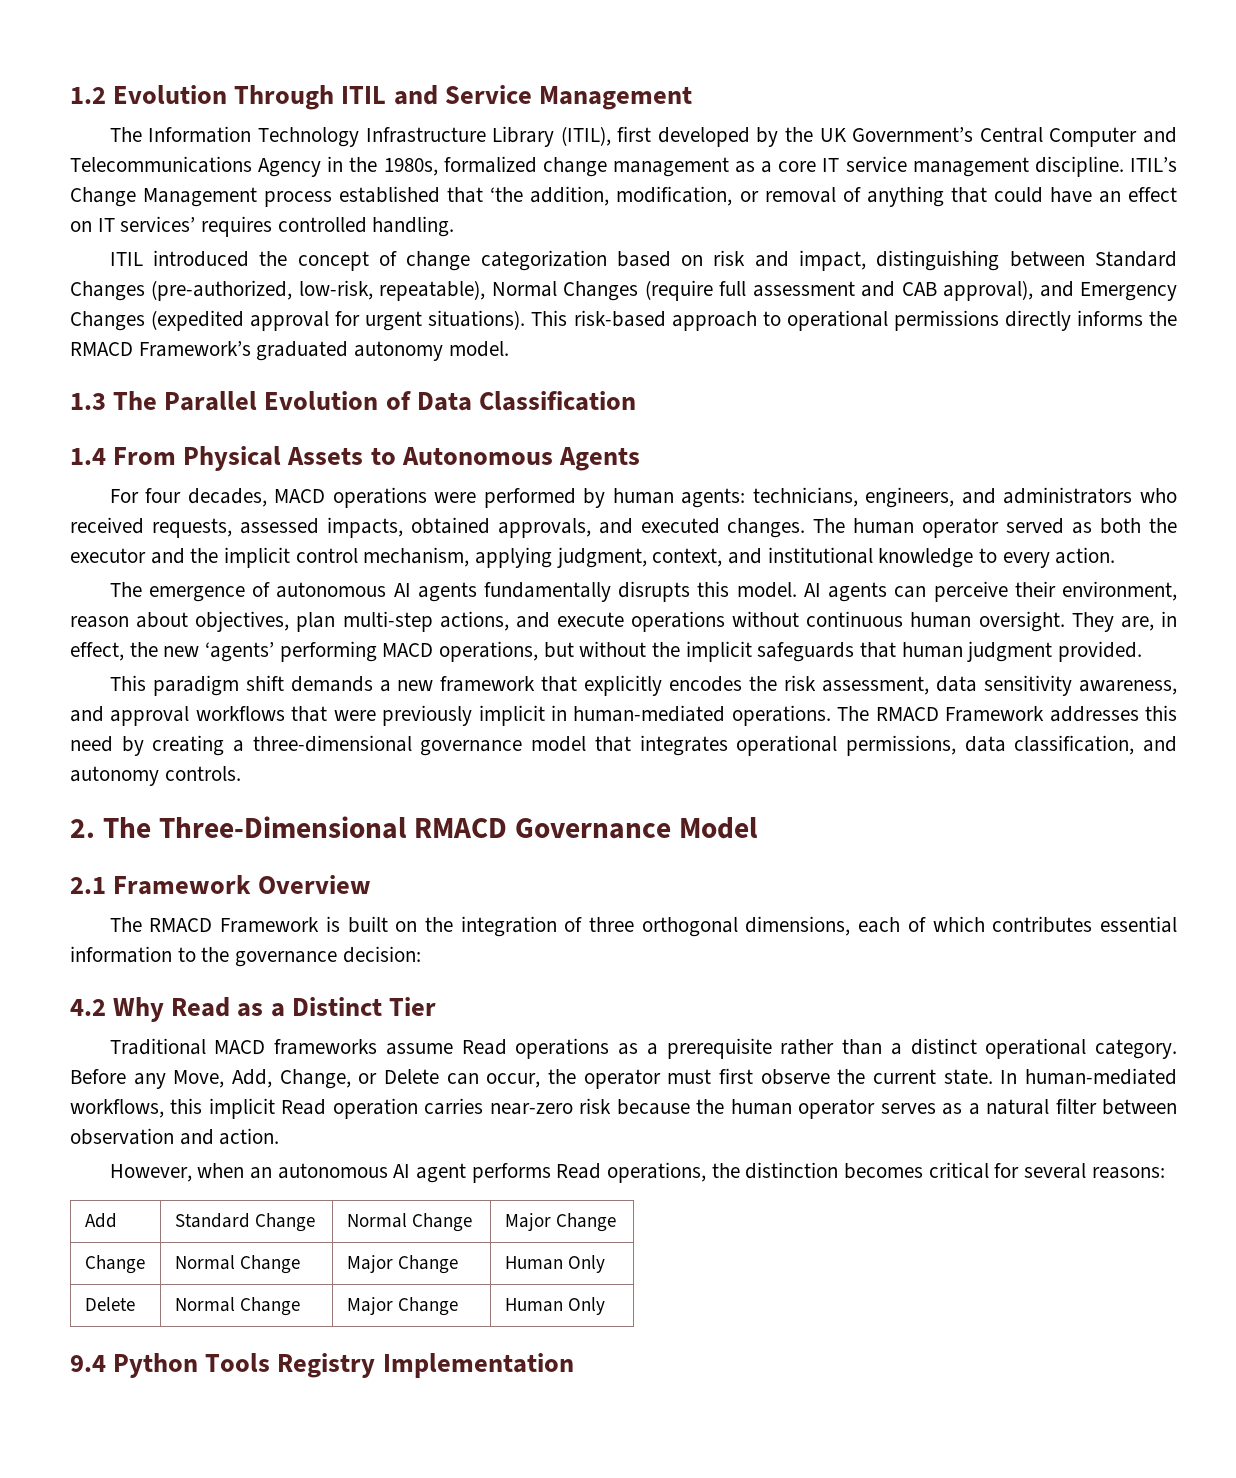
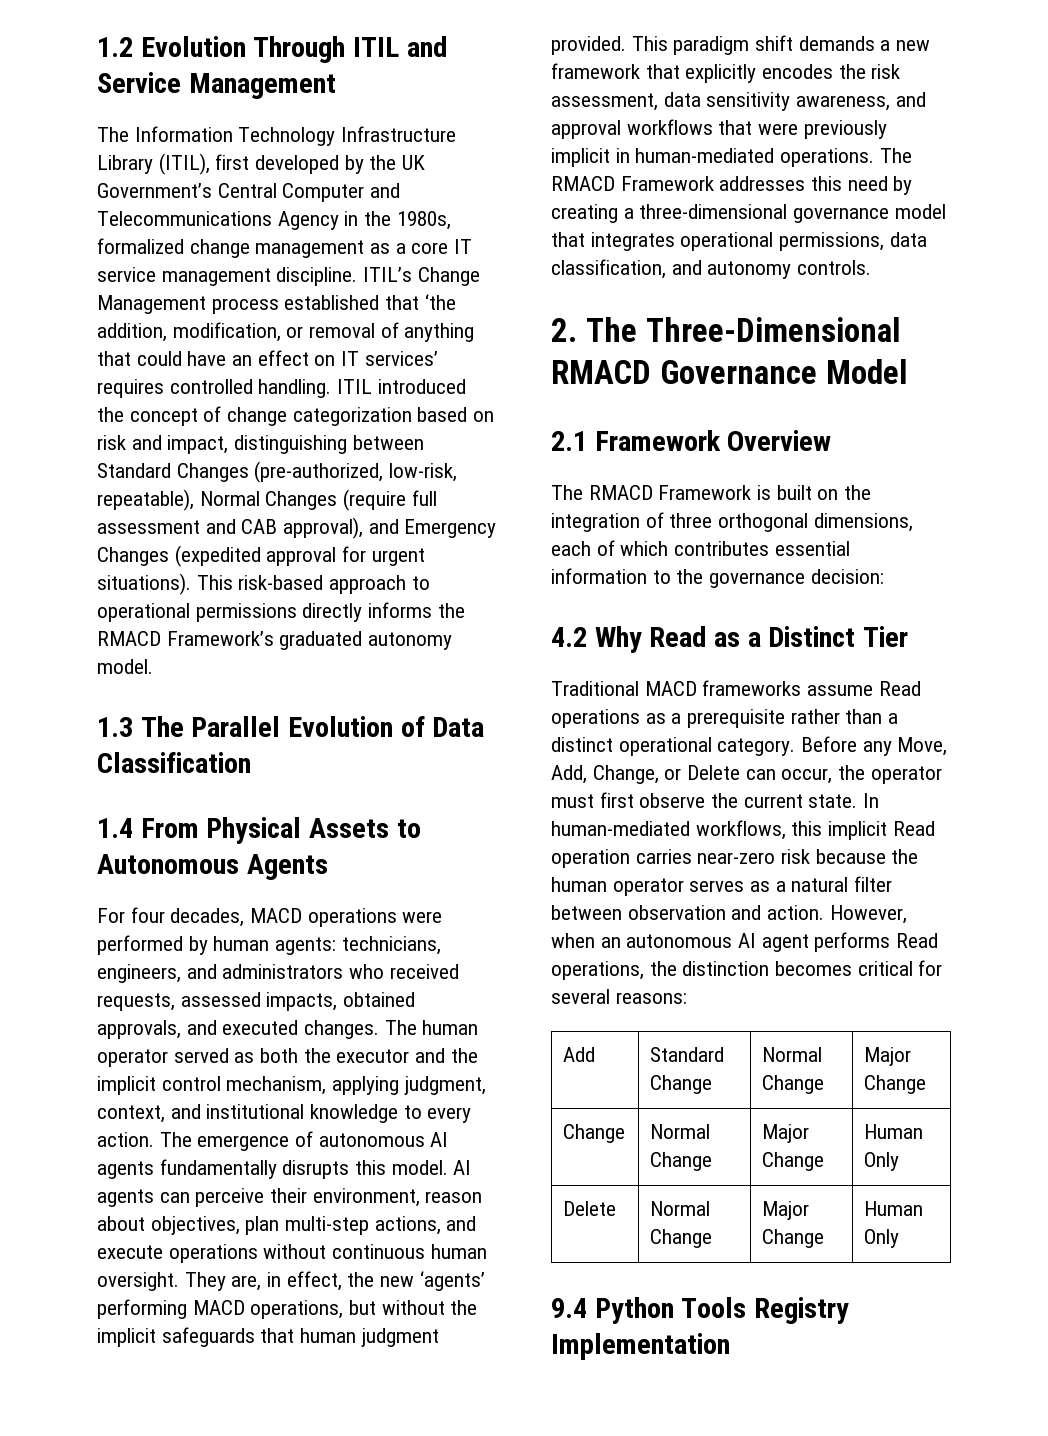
- ITIL’s Change Management process established that ‘the addition, modification, or removal of anything that could have an effect on IT services’ requires controlled handling.
- ITIL introduced the concept of change categorization based on risk and impact, distinguishing between Standard Changes (pre-authorized, low-risk, repeatable), Normal Changes (require full assessment and CAB approval), and Emergency Changes (expedited approval for urgent situations).
+ ITIL’s Change Management process established that ‘the addition, modification, or removal of anything that could have an effect on IT services’ requires controlled handling. ITIL introduced the concept of change categorization based on risk and impact, distinguishing between Standard Changes (pre-authorized, low-risk, repeatable), Normal Changes (require full assessment and CAB approval), and Emergency Changes (expedited approval for urgent situations).
- The human operator served as both the executor and the implicit control mechanism, applying judgment, context, and institutional knowledge to every action.
- The emergence of autonomous AI agents fundamentally disrupts this model.
+ The human operator served as both the executor and the implicit control mechanism, applying judgment, context, and institutional knowledge to every action. The emergence of autonomous AI agents fundamentally disrupts this model.
- They are, in effect, the new ‘agents’ performing MACD operations, but without the implicit safeguards that human judgment provided.
- This paradigm shift demands a new framework that explicitly encodes the risk assessment, data sensitivity awareness, and approval workflows that were previously implicit in human-mediated operations.
+ They are, in effect, the new ‘agents’ performing MACD operations, but without the implicit safeguards that human judgment provided. This paradigm shift demands a new framework that explicitly encodes the risk assessment, data sensitivity awareness, and approval workflows that were previously implicit in human-mediated operations.
- In human-mediated workflows, this implicit Read operation carries near-zero risk because the human operator serves as a natural filter between observation and action.
- However, when an autonomous AI agent performs Read operations, the distinction becomes critical for several reasons:
+ In human-mediated workflows, this implicit Read operation carries near-zero risk because the human operator serves as a natural filter between observation and action. However, when an autonomous AI agent performs Read operations, the distinction becomes critical for several reasons:

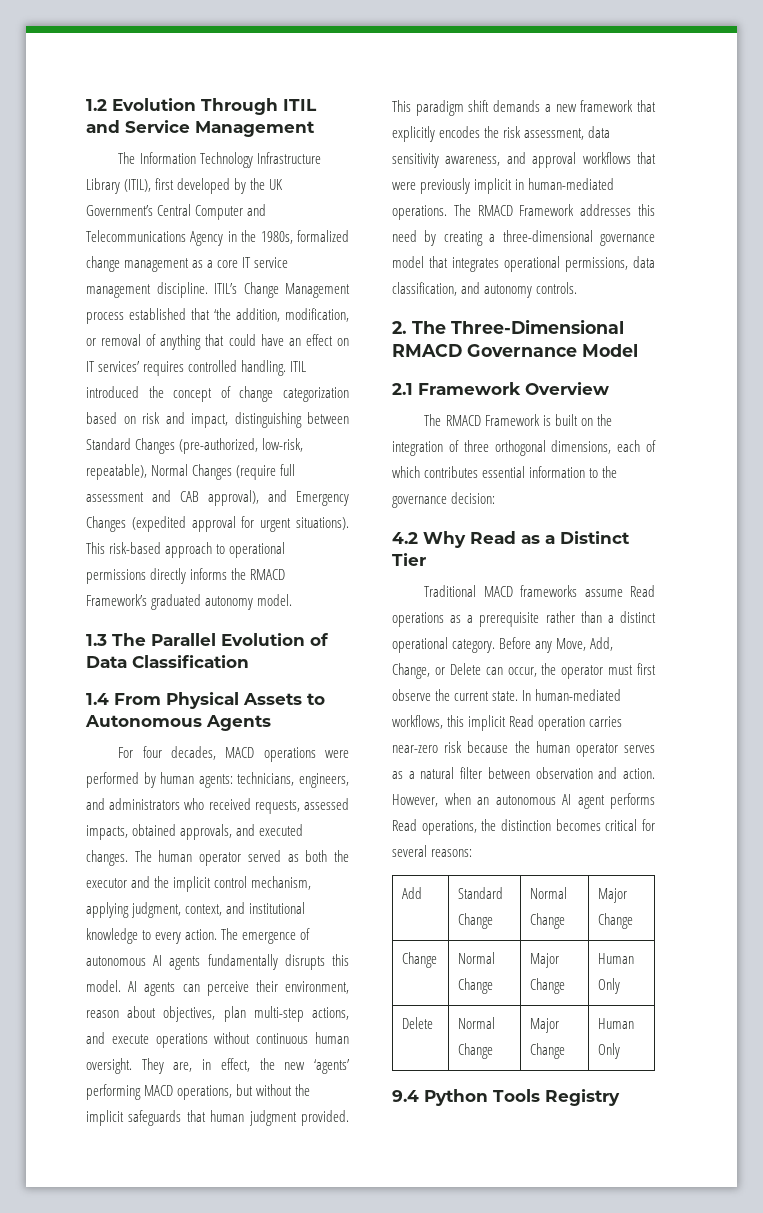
- 9.4 Python Tools Registry Implementation
+ 9.4 Python Tools Registry

